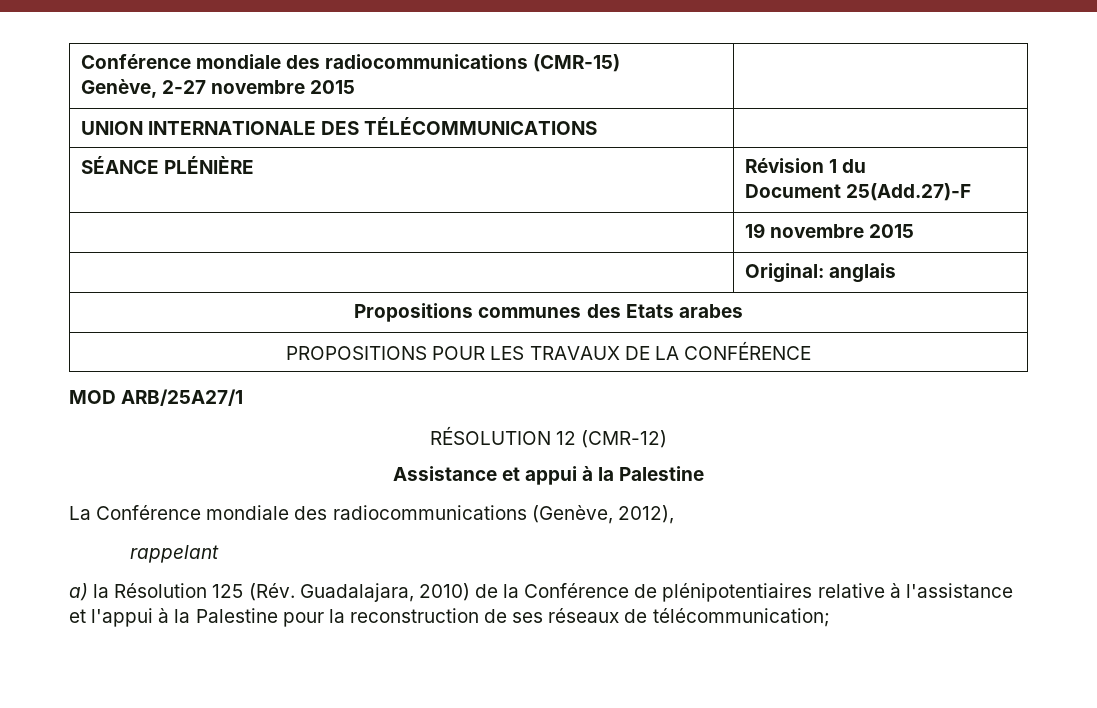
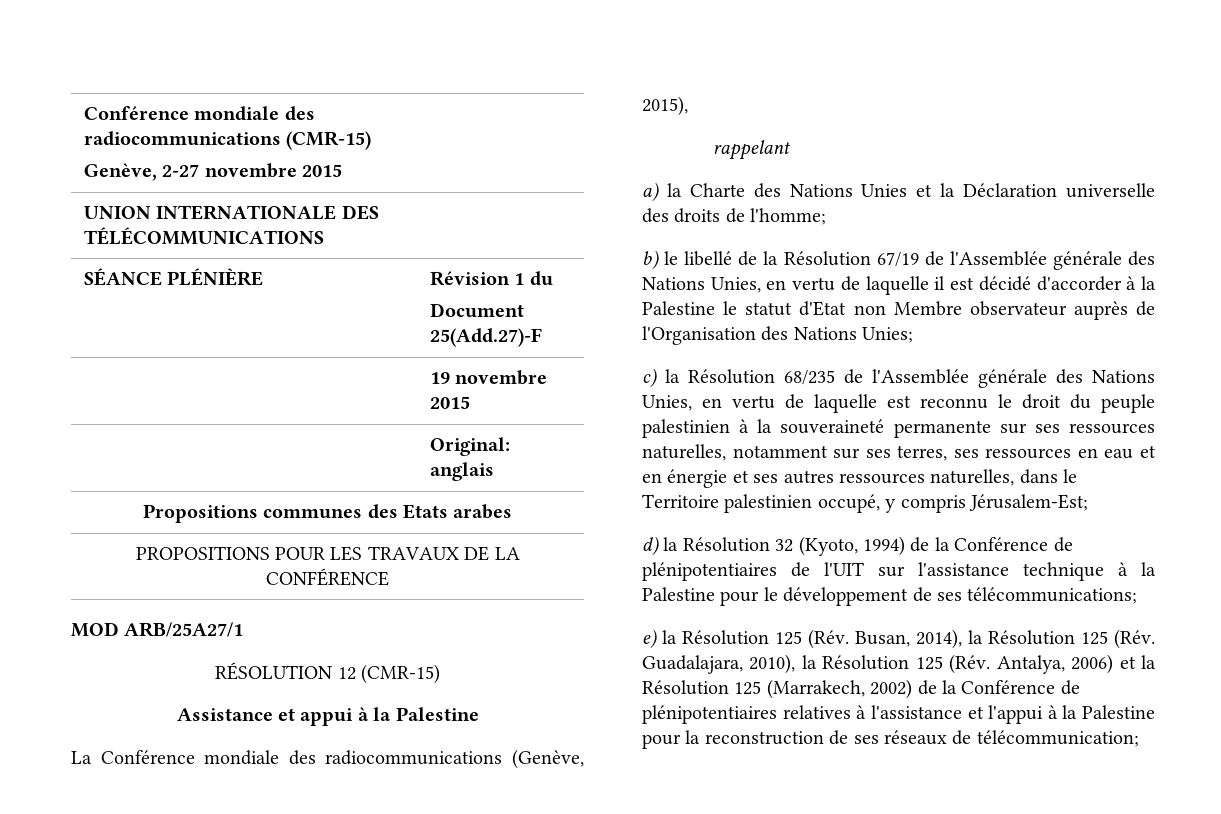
- RÉSOLUTION 12 (CMR-12)
+ RÉSOLUTION 12 (CMR-15)
- La Conférence mondiale des radiocommunications (Genève, 2012),
+ La Conférence mondiale des radiocommunications (Genève, 2015),
- a) la Résolution 125 (Rév. Guadalajara, 2010) de la Conférence de plénipotentiaires relative à l'assistance et l'appui à la Palestine pour la reconstruction de ses réseaux de télécommunication;
+ a) la Charte des Nations Unies et la Déclaration universelle des droits de l'homme;
+ b) le libellé de la Résolution 67/19 de l'Assemblée générale des Nations Unies, en vertu de laquelle il est décidé d'accorder à la Palestine le statut d'Etat non Membre observateur auprès de l'Organisation des Nations Unies;
+ c) la Résolution 68/235 de l'Assemblée générale des Nations Unies, en vertu de laquelle est reconnu le droit du peuple palestinien à la souveraineté permanente sur ses ressources naturelles, notamment sur ses terres, ses ressources en eau et en énergie et ses autres ressources naturelles, dans le Territoire palestinien occupé, y compris Jérusalem-Est;
+ d) la Résolution 32 (Kyoto, 1994) de la Conférence de plénipotentiaires de l'UIT sur l'assistance technique à la Palestine pour le développement de ses télécommunications;
+ e) la Résolution 125 (Rév. Busan, 2014), la Résolution 125 (Rév. Guadalajara, 2010), la Résolution 125 (Rév. Antalya, 2006) et la Résolution 125 (Marrakech, 2002) de la Conférence de plénipotentiaires relatives à l'assistance et l'appui à la Palestine pour la reconstruction de ses réseaux de télécommunication;

